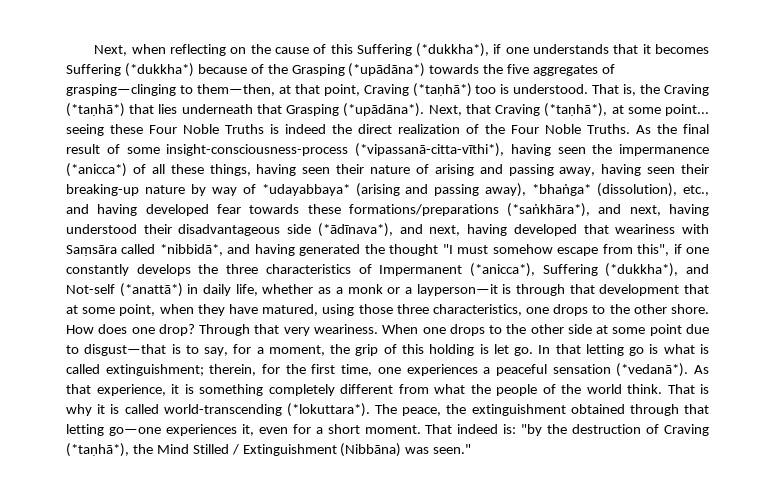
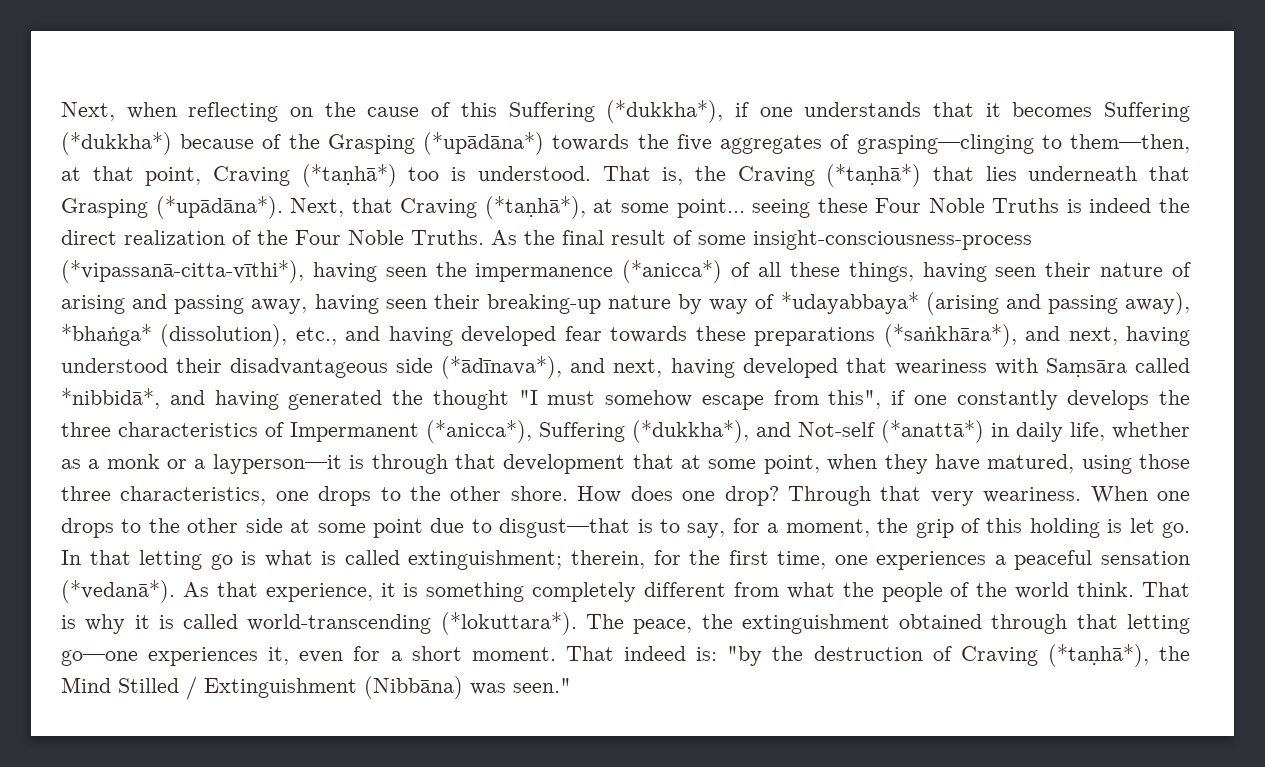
- As the final result of some insight-consciousness-process (*vipassanā-citta-vīthi*), having seen the impermanence (*anicca*) of all these things, having seen their nature of arising and passing away, having seen their breaking-up nature by way of *udayabbaya* (arising and passing away), *bhaṅga* (dissolution), etc., and having developed fear towards these formations/preparations (*saṅkhāra*), and next, having understood their disadvantageous side (*ādīnava*), and next, having developed that weariness with Saṃsāra called *nibbidā*, and having generated the thought "I must somehow escape from this", if one constantly develops the three characteristics of Impermanent (*anicca*), Suffering (*dukkha*), and Not-self (*anattā*) in daily life, whether as a monk or a layperson—it is through that development that at some point, when they have matured, using those three characteristics, one drops to the other shore.
+ As the final result of some insight-consciousness-process (*vipassanā-citta-vīthi*), having seen the impermanence (*anicca*) of all these things, having seen their nature of arising and passing away, having seen their breaking-up nature by way of *udayabbaya* (arising and passing away), *bhaṅga* (dissolution), etc., and having developed fear towards these preparations (*saṅkhāra*), and next, having understood their disadvantageous side (*ādīnava*), and next, having developed that weariness with Saṃsāra called *nibbidā*, and having generated the thought "I must somehow escape from this", if one constantly develops the three characteristics of Impermanent (*anicca*), Suffering (*dukkha*), and Not-self (*anattā*) in daily life, whether as a monk or a layperson—it is through that development that at some point, when they have matured, using those three characteristics, one drops to the other shore.

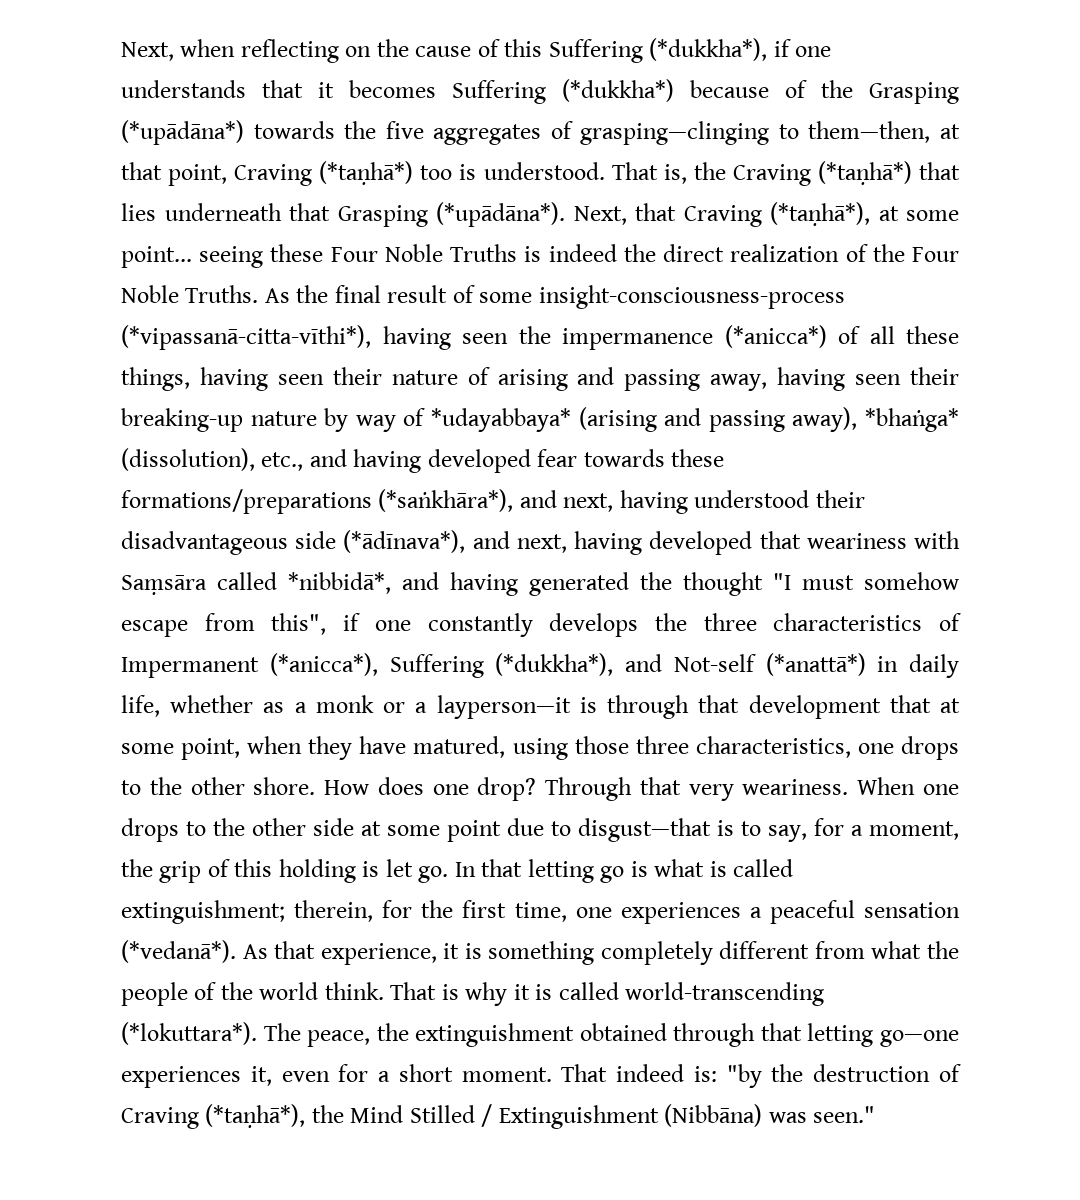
- As the final result of some insight-consciousness-process (*vipassanā-citta-vīthi*), having seen the impermanence (*anicca*) of all these things, having seen their nature of arising and passing away, having seen their breaking-up nature by way of *udayabbaya* (arising and passing away), *bhaṅga* (dissolution), etc., and having developed fear towards these preparations (*saṅkhāra*), and next, having understood their disadvantageous side (*ādīnava*), and next, having developed that weariness with Saṃsāra called *nibbidā*, and having generated the thought "I must somehow escape from this", if one constantly develops the three characteristics of Impermanent (*anicca*), Suffering (*dukkha*), and Not-self (*anattā*) in daily life, whether as a monk or a layperson—it is through that development that at some point, when they have matured, using those three characteristics, one drops to the other shore.
+ As the final result of some insight-consciousness-process (*vipassanā-citta-vīthi*), having seen the impermanence (*anicca*) of all these things, having seen their nature of arising and passing away, having seen their breaking-up nature by way of *udayabbaya* (arising and passing away), *bhaṅga* (dissolution), etc., and having developed fear towards these formations/preparations (*saṅkhāra*), and next, having understood their disadvantageous side (*ādīnava*), and next, having developed that weariness with Saṃsāra called *nibbidā*, and having generated the thought "I must somehow escape from this", if one constantly develops the three characteristics of Impermanent (*anicca*), Suffering (*dukkha*), and Not-self (*anattā*) in daily life, whether as a monk or a layperson—it is through that development that at some point, when they have matured, using those three characteristics, one drops to the other shore.

